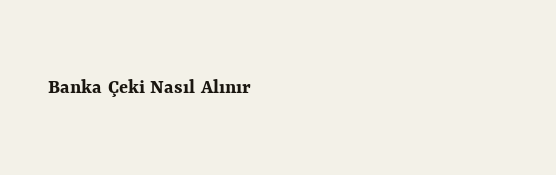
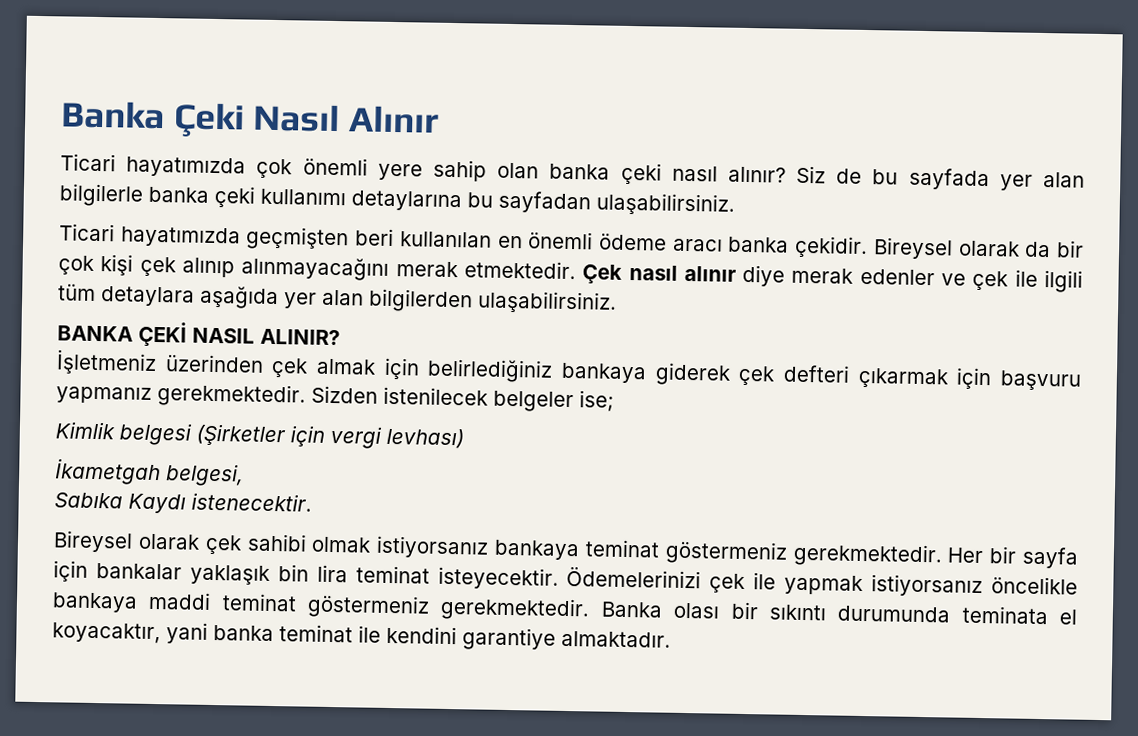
+ Ticari hayatımızda çok önemli yere sahip olan banka çeki nasıl alınır? Siz de bu sayfada yer alan bilgilerle banka çeki kullanımı detaylarına bu sayfadan ulaşabilirsiniz.
+ Ticari hayatımızda geçmişten beri kullanılan en önemli ödeme aracı banka çekidir. Bireysel olarak da bir çok kişi çek alınıp alınmayacağını merak etmektedir. Çek nasıl alınır diye merak edenler ve çek ile ilgili tüm detaylara aşağıda yer alan bilgilerden ulaşabilirsiniz.
+ BANKA ÇEKİ NASIL ALINIR?
+ İşletmeniz üzerinden çek almak için belirlediğiniz bankaya giderek çek defteri çıkarmak için başvuru yapmanız gerekmektedir. Sizden istenilecek belgeler ise;
+ Kimlik belgesi (Şirketler için vergi levhası)
+ İkametgah belgesi,
+ Sabıka Kaydı istenecektir.
+ Bireysel olarak çek sahibi olmak istiyorsanız bankaya teminat göstermeniz gerekmektedir. Her bir sayfa için bankalar yaklaşık bin lira teminat isteyecektir. Ödemelerinizi çek ile yapmak istiyorsanız öncelikle bankaya maddi teminat göstermeniz gerekmektedir. Banka olası bir sıkıntı durumunda teminata el koyacaktır, yani banka teminat ile kendini garantiye almaktadır.

